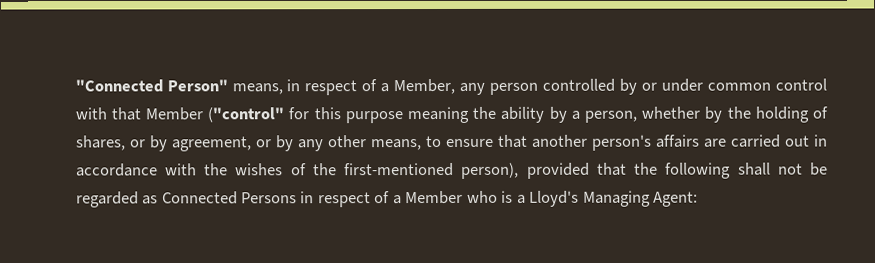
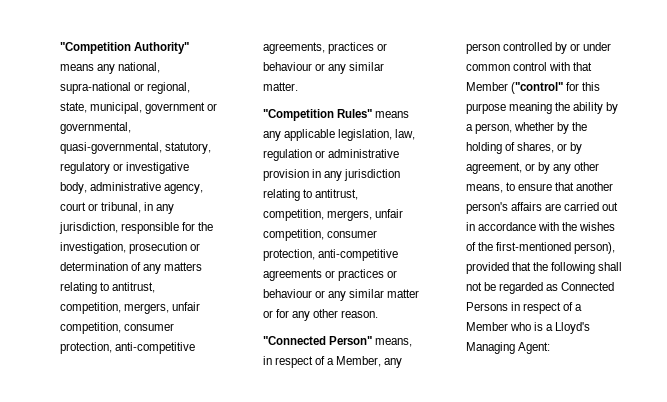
+ "Competition Authority" means any national, supra-national or regional, state, municipal, government or governmental, quasi-governmental, statutory, regulatory or investigative body, administrative agency, court or tribunal, in any jurisdiction, responsible for the investigation, prosecution or determination of any matters relating to antitrust, competition, mergers, unfair competition, consumer protection, anti-competitive agreements, practices or behaviour or any similar matter.
+ "Competition Rules" means any applicable legislation, law, regulation or administrative provision in any jurisdiction relating to antitrust, competition, mergers, unfair competition, consumer protection, anti-competitive agreements or practices or behaviour or any similar matter or for any other reason.

